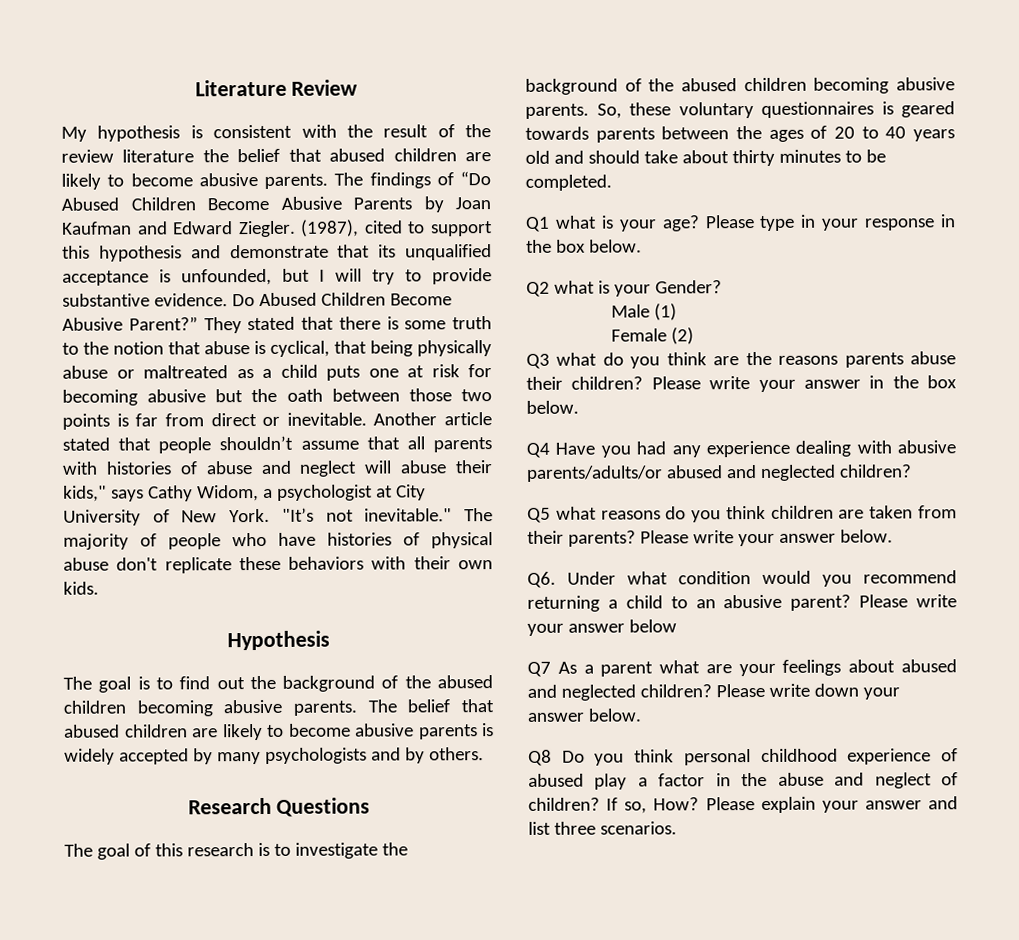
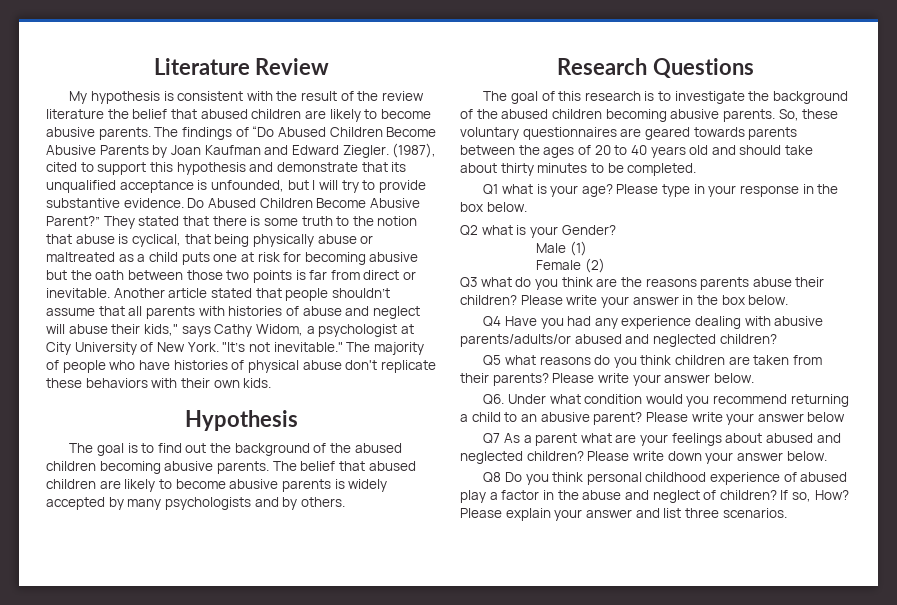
- So, these voluntary questionnaires is geared towards parents between the ages of 20 to 40 years old and should take about thirty minutes to be completed.
+ So, these voluntary questionnaires are geared towards parents between the ages of 20 to 40 years old and should take about thirty minutes to be completed.

